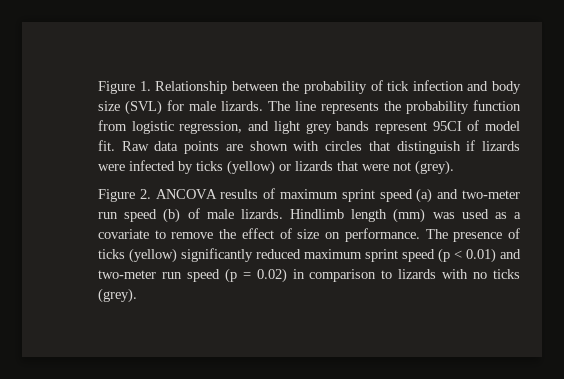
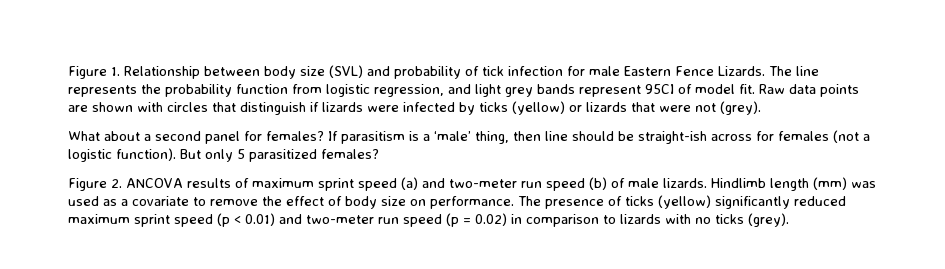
- Figure 1. Relationship between the probability of tick infection and body size (SVL) for male lizards.
+ Figure 1. Relationship between body size (SVL) and probability of tick infection for male Eastern Fence Lizards.
+ What about a second panel for females? If parasitism is a ‘male’ thing, then line should be straight-ish across for females (not a logistic function). But only 5 parasitized females?
- Hindlimb length (mm) was used as a covariate to remove the effect of size on performance.
+ Hindlimb length (mm) was used as a covariate to remove the effect of body size on performance.

